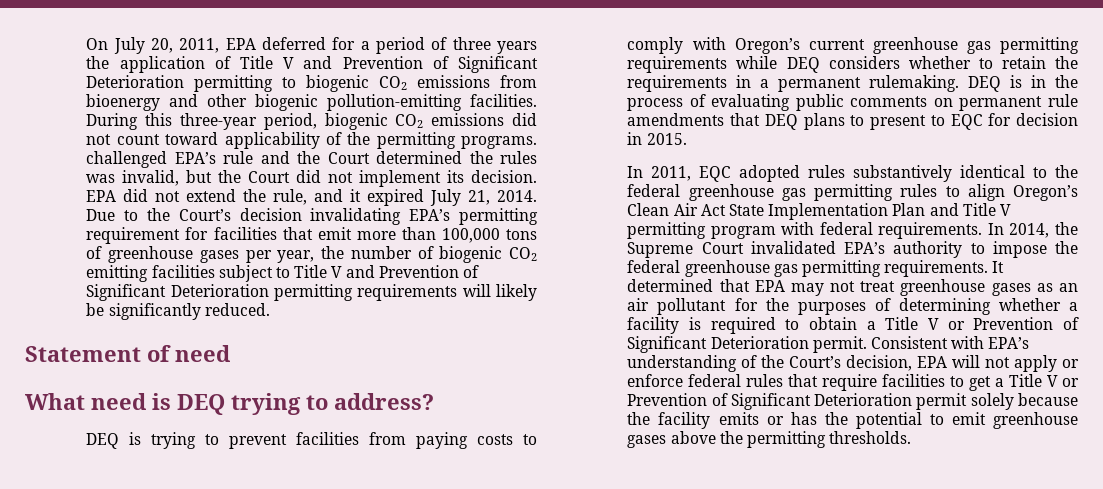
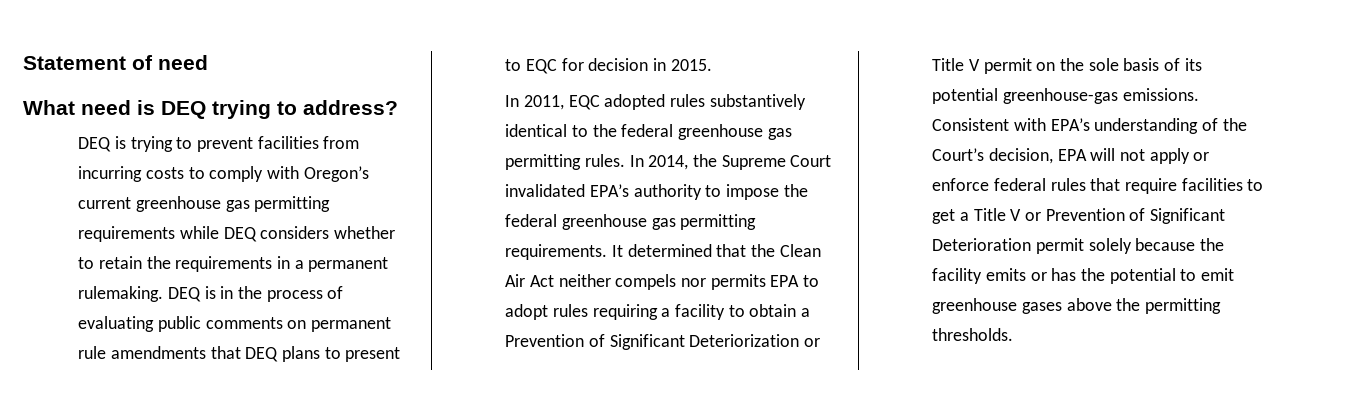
- On July 20, 2011, EPA deferred for a period of three years the application of Title V and Prevention of Significant Deterioration permitting to biogenic CO2 emissions from bioenergy and other biogenic pollution-emitting facilities. During this three-year period, biogenic CO2 emissions did not count toward applicability of the permitting programs. challenged EPA’s rule and the Court determined the rules was invalid, but the Court did not implement its decision. EPA did not extend the rule, and it expired July 21, 2014. Due to the Court’s decision invalidating EPA’s permitting requirement for facilities that emit more than 100,000 tons of greenhouse gases per year, the number of biogenic CO2 emitting facilities subject to Title V and Prevention of Significant Deterioration permitting requirements will likely be significantly reduced.
- DEQ is trying to prevent facilities from paying costs to comply with Oregon’s current greenhouse gas permitting requirements while DEQ considers whether to retain the requirements in a permanent rulemaking.
+ DEQ is trying to prevent facilities from incurring costs to comply with Oregon’s current greenhouse gas permitting requirements while DEQ considers whether to retain the requirements in a permanent rulemaking.
- In 2011, EQC adopted rules substantively identical to the federal greenhouse gas permitting rules to align Oregon’s Clean Air Act State Implementation Plan and Title V permitting program with federal requirements.
+ In 2011, EQC adopted rules substantively identical to the federal greenhouse gas permitting rules.
- It determined that EPA may not treat greenhouse gases as an air pollutant for the purposes of determining whether a facility is required to obtain a Title V or Prevention of Significant Deterioration permit.
+ It determined that the Clean Air Act neither compels nor permits EPA to adopt rules requiring a facility to obtain a Prevention of Significant Deteriorization or Title V permit on the sole basis of its potential greenhouse-gas emissions.

